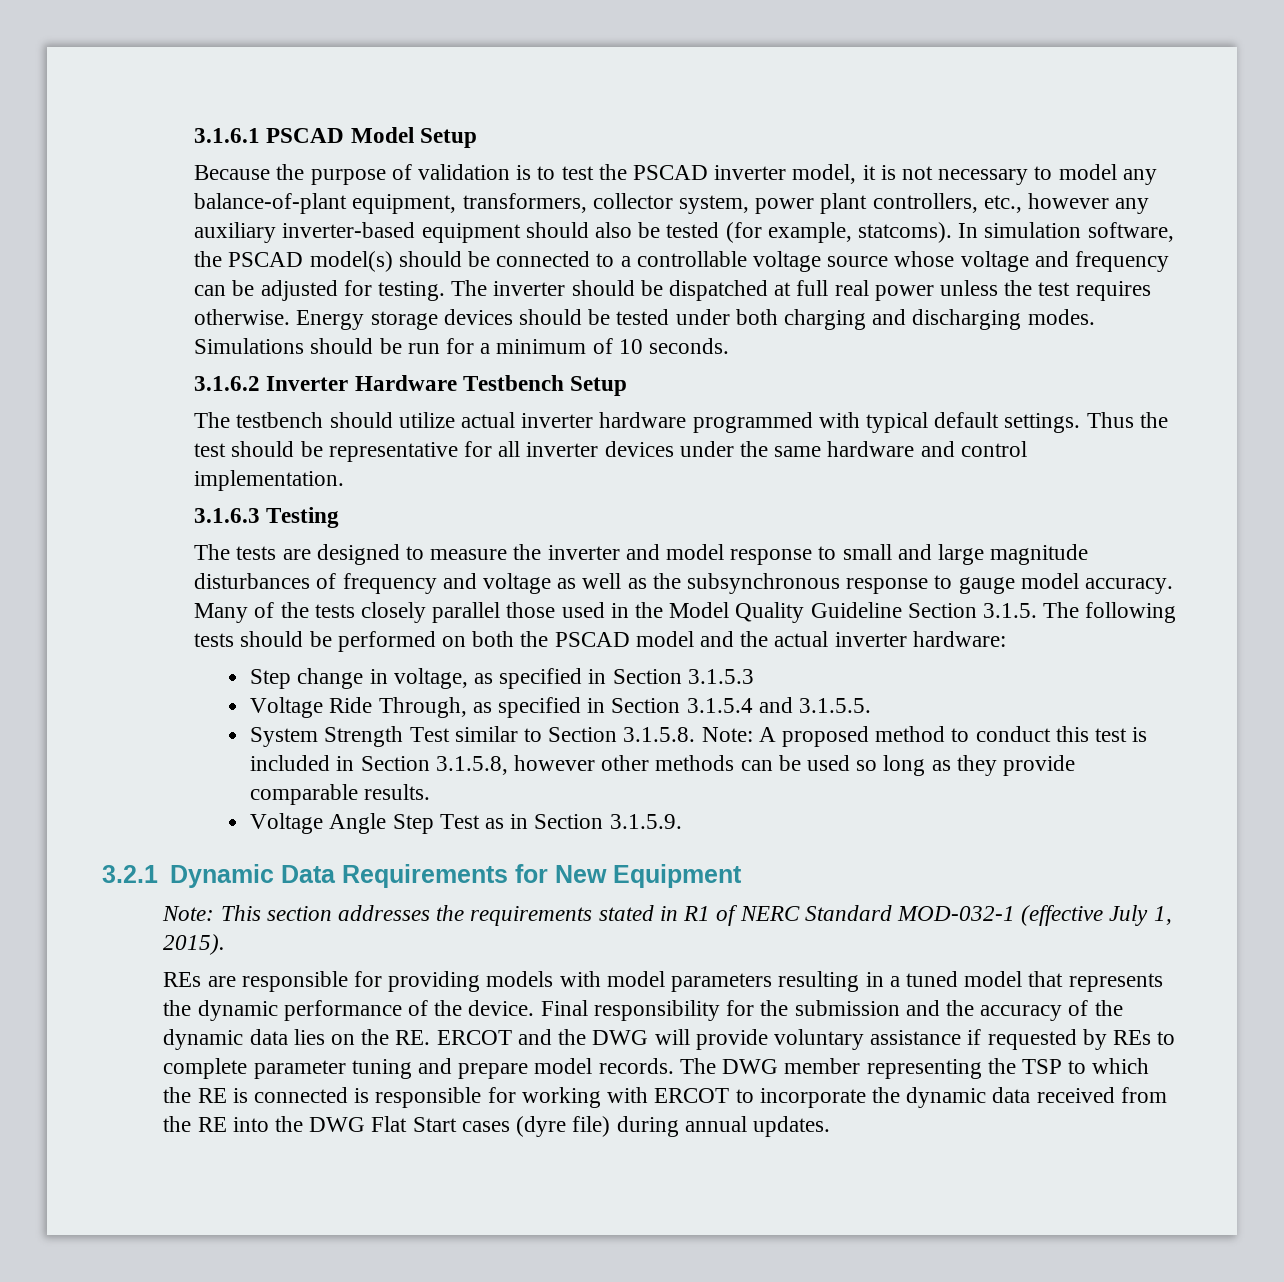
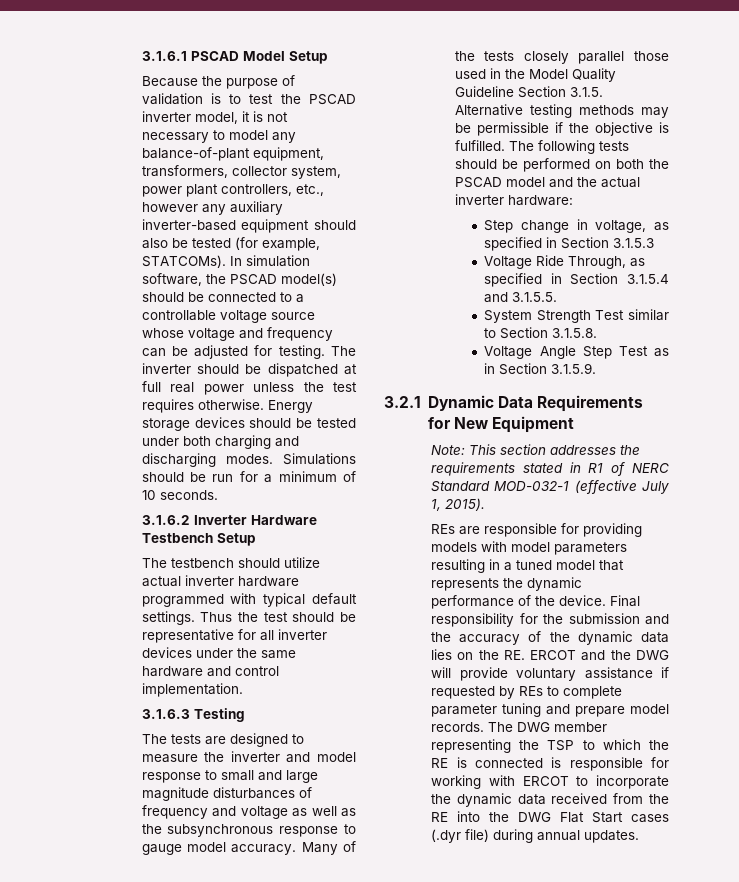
- Because the purpose of validation is to test the PSCAD inverter model, it is not necessary to model any balance-of-plant equipment, transformers, collector system, power plant controllers, etc., however any auxiliary inverter-based equipment should also be tested (for example, statcoms).
+ Because the purpose of validation is to test the PSCAD inverter model, it is not necessary to model any balance-of-plant equipment, transformers, collector system, power plant controllers, etc., however any auxiliary inverter-based equipment should also be tested (for example, STATCOMs).
- Many of the tests closely parallel those used in the Model Quality Guideline Section 3.1.5. The following tests should be performed on both the PSCAD model and the actual inverter hardware:
+ Many of the tests closely parallel those used in the Model Quality Guideline Section 3.1.5. Alternative testing methods may be permissible if the objective is fulfilled. The following tests should be performed on both the PSCAD model and the actual inverter hardware:
- System Strength Test similar to Section 3.1.5.8. Note: A proposed method to conduct this test is included in Section 3.1.5.8, however other methods can be used so long as they provide comparable results.
+ System Strength Test similar to Section 3.1.5.8.
- The DWG member representing the TSP to which the RE is connected is responsible for working with ERCOT to incorporate the dynamic data received from the RE into the DWG Flat Start cases (dyre file) during annual updates.
+ The DWG member representing the TSP to which the RE is connected is responsible for working with ERCOT to incorporate the dynamic data received from the RE into the DWG Flat Start cases (.dyr file) during annual updates.

